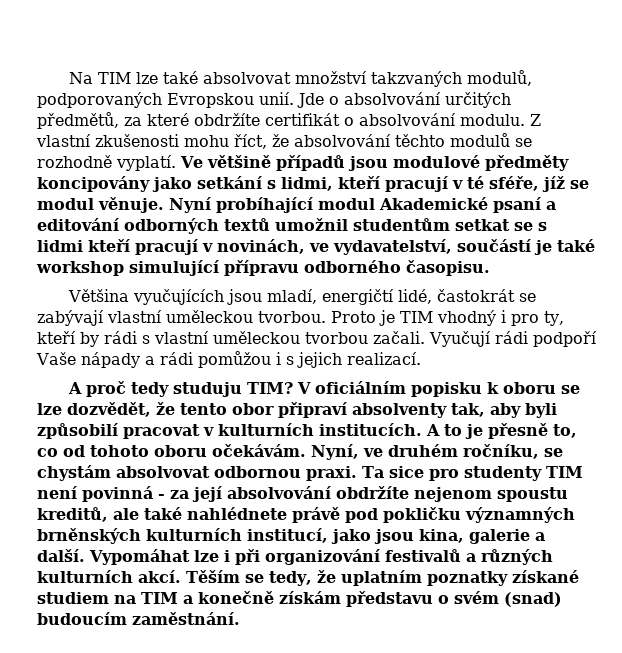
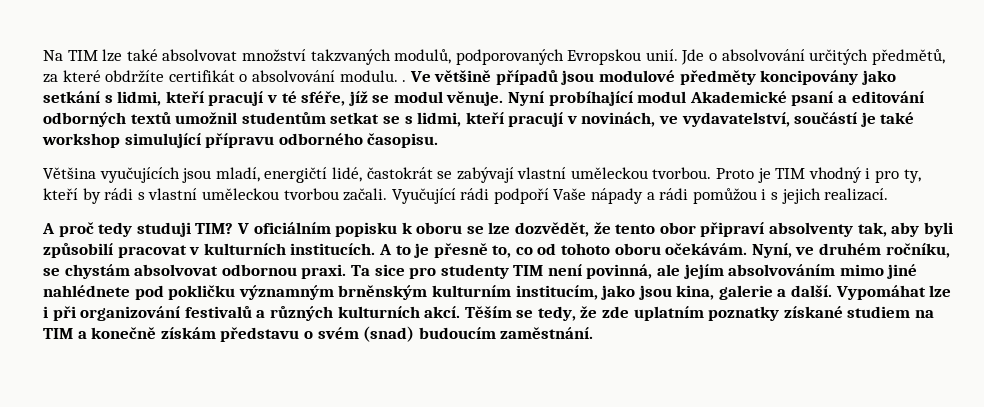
- Jde o absolvování určitých předmětů, za které obdržíte certifikát o absolvování modulu. Z vlastní zkušenosti mohu říct, že absolvování těchto modulů se rozhodně vyplatí.
+ Jde o absolvování určitých předmětů, za které obdržíte certifikát o absolvování modulu. .
- Nyní probíhající modul Akademické psaní a editování odborných textů umožnil studentům setkat se s lidmi kteří pracují v novinách, ve vydavatelství, součástí je také workshop simulující přípravu odborného časopisu.
+ Nyní probíhající modul Akademické psaní a editování odborných textů umožnil studentům setkat se s lidmi, kteří pracují v novinách, ve vydavatelství, součástí je také workshop simulující přípravu odborného časopisu.
- Vyučují rádi podpoří Vaše nápady a rádi pomůžou i s jejich realizací.
+ Vyučující rádi podpoří Vaše nápady a rádi pomůžou i s jejich realizací.
- A proč tedy studuju TIM?
+ A proč tedy studuji TIM?
- Ta sice pro studenty TIM není povinná - za její absolvování obdržíte nejenom spoustu kreditů, ale také nahlédnete právě pod pokličku významných brněnských kulturních institucí, jako jsou kina, galerie a další.
+ Ta sice pro studenty TIM není povinná, ale jejím absolvováním mimo jiné nahlédnete pod pokličku významným brněnským kulturním institucím, jako jsou kina, galerie a další.
- Těším se tedy, že uplatním poznatky získané studiem na TIM a konečně získám představu o svém (snad) budoucím zaměstnání.
+ Těším se tedy, že zde uplatním poznatky získané studiem na TIM a konečně získám představu o svém (snad) budoucím zaměstnání.

